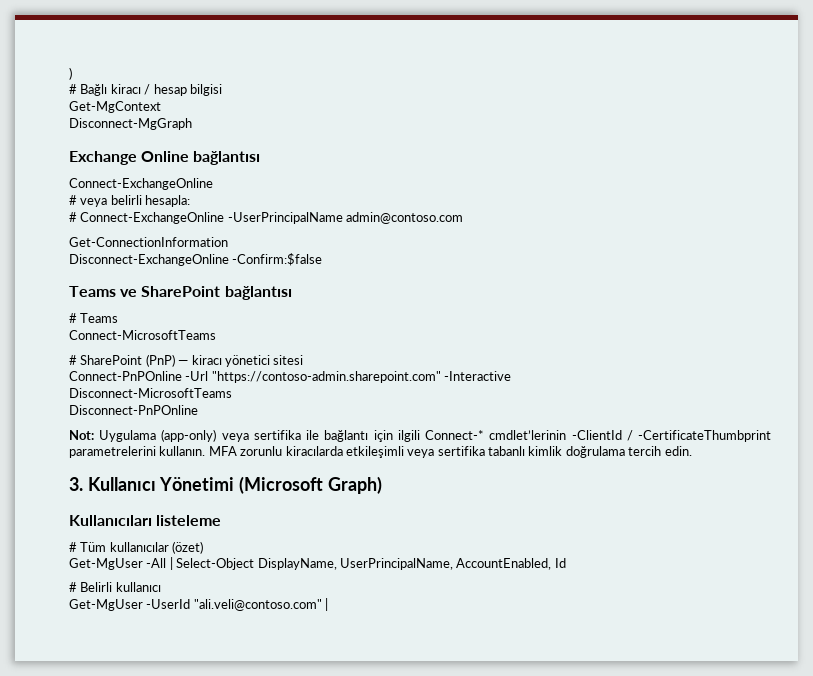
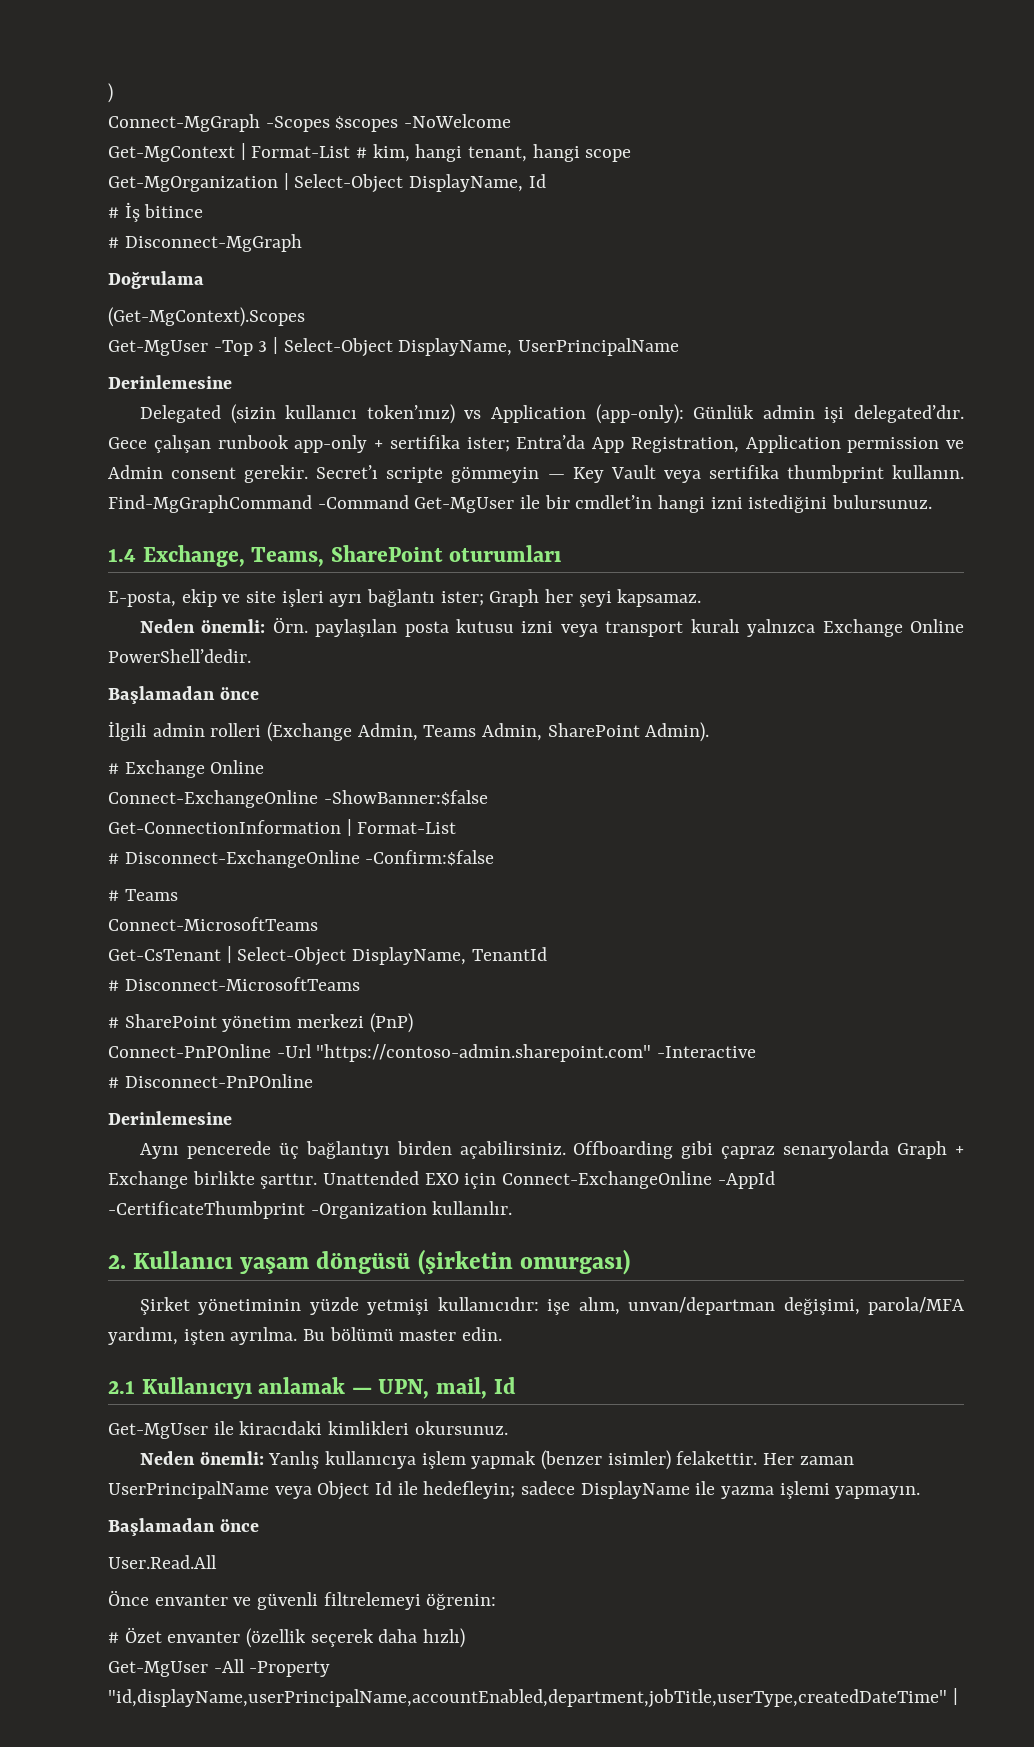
- # Bağlı kiracı / hesap bilgisi
- Get-MgContext
- Disconnect-MgGraph
- Exchange Online bağlantısı
- Connect-ExchangeOnline
- # veya belirli hesapla:
- # Connect-ExchangeOnline -UserPrincipalName admin@contoso.com
- Get-ConnectionInformation
- Disconnect-ExchangeOnline -Confirm:$false
- Teams ve SharePoint bağlantısı
+ Connect-MgGraph -Scopes $scopes -NoWelcome
+ Get-MgContext | Format-List # kim, hangi tenant, hangi scope
+ Get-MgOrganization | Select-Object DisplayName, Id
+ # İş bitince
+ # Disconnect-MgGraph
+ Doğrulama
+ (Get-MgContext).Scopes
+ Get-MgUser -Top 3 | Select-Object DisplayName, UserPrincipalName
+ Derinlemesine
+ Delegated (sizin kullanıcı token’ınız) vs Application (app-only): Günlük admin işi delegated’dır. Gece çalışan runbook app-only + sertifika ister; Entra’da App Registration, Application permission ve Admin consent gerekir. Secret’ı scripte gömmeyin — Key Vault veya sertifika thumbprint kullanın. Find-MgGraphCommand -Command Get-MgUser ile bir cmdlet’in hangi izni istediğini bulursunuz.
+ 1.4 Exchange, Teams, SharePoint oturumları
+ E-posta, ekip ve site işleri ayrı bağlantı ister; Graph her şeyi kapsamaz.
+ Neden önemli: Örn. paylaşılan posta kutusu izni veya transport kuralı yalnızca Exchange Online PowerShell’dedir.
+ Başlamadan önce
+ İlgili admin rolleri (Exchange Admin, Teams Admin, SharePoint Admin).
+ # Exchange Online
+ Connect-ExchangeOnline -ShowBanner:$false
+ Get-ConnectionInformation | Format-List
+ # Disconnect-ExchangeOnline -Confirm:$false
  # Teams
  Connect-MicrosoftTeams
+ Get-CsTenant | Select-Object DisplayName, TenantId
+ # Disconnect-MicrosoftTeams
- # SharePoint (PnP) — kiracı yönetici sitesi
+ # SharePoint yönetim merkezi (PnP)
- Disconnect-MicrosoftTeams
- Disconnect-PnPOnline
- Not: Uygulama (app-only) veya sertifika ile bağlantı için ilgili Connect-* cmdlet’lerinin -ClientId / -CertificateThumbprint parametrelerini kullanın. MFA zorunlu kiracılarda etkileşimli veya sertifika tabanlı kimlik doğrulama tercih edin.
- 3. Kullanıcı Yönetimi (Microsoft Graph)
- Kullanıcıları listeleme
- # Tüm kullanıcılar (özet)
- Get-MgUser -All | Select-Object DisplayName, UserPrincipalName, AccountEnabled, Id
- # Belirli kullanıcı
- Get-MgUser -UserId "ali.veli@contoso.com" |
+ # Disconnect-PnPOnline
+ Derinlemesine
+ Aynı pencerede üç bağlantıyı birden açabilirsiniz. Offboarding gibi çapraz senaryolarda Graph + Exchange birlikte şarttır. Unattended EXO için Connect-ExchangeOnline -AppId -CertificateThumbprint -Organization kullanılır.
+ 2. Kullanıcı yaşam döngüsü (şirketin omurgası)
+ Şirket yönetiminin yüzde yetmişi kullanıcıdır: işe alım, unvan/departman değişimi, parola/MFA yardımı, işten ayrılma. Bu bölümü master edin.
+ 2.1 Kullanıcıyı anlamak — UPN, mail, Id
+ Get-MgUser ile kiracıdaki kimlikleri okursunuz.
+ Neden önemli: Yanlış kullanıcıya işlem yapmak (benzer isimler) felakettir. Her zaman UserPrincipalName veya Object Id ile hedefleyin; sadece DisplayName ile yazma işlemi yapmayın.
+ Başlamadan önce
+ User.Read.All
+ Önce envanter ve güvenli filtrelemeyi öğrenin:
+ # Özet envanter (özellik seçerek daha hızlı)
+ Get-MgUser -All -Property "id,displayName,userPrincipalName,accountEnabled,department,jobTitle,userType,createdDateTime" |

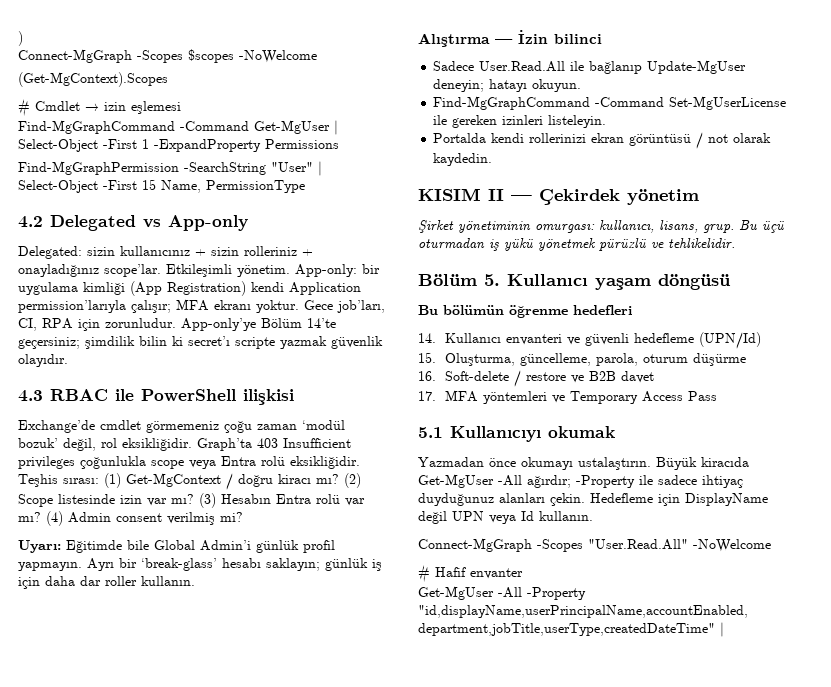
- Get-MgContext | Format-List # kim, hangi tenant, hangi scope
- Get-MgOrganization | Select-Object DisplayName, Id
- # İş bitince
- # Disconnect-MgGraph
- Doğrulama
  (Get-MgContext).Scopes
- Get-MgUser -Top 3 | Select-Object DisplayName, UserPrincipalName
- Derinlemesine
- Delegated (sizin kullanıcı token’ınız) vs Application (app-only): Günlük admin işi delegated’dır. Gece çalışan runbook app-only + sertifika ister; Entra’da App Registration, Application permission ve Admin consent gerekir. Secret’ı scripte gömmeyin — Key Vault veya sertifika thumbprint kullanın. Find-MgGraphCommand -Command Get-MgUser ile bir cmdlet’in hangi izni istediğini bulursunuz.
- 1.4 Exchange, Teams, SharePoint oturumları
- E-posta, ekip ve site işleri ayrı bağlantı ister; Graph her şeyi kapsamaz.
- Neden önemli: Örn. paylaşılan posta kutusu izni veya transport kuralı yalnızca Exchange Online PowerShell’dedir.
- Başlamadan önce
- İlgili admin rolleri (Exchange Admin, Teams Admin, SharePoint Admin).
- # Exchange Online
- Connect-ExchangeOnline -ShowBanner:$false
- Get-ConnectionInformation | Format-List
- # Disconnect-ExchangeOnline -Confirm:$false
- # Teams
- Connect-MicrosoftTeams
- Get-CsTenant | Select-Object DisplayName, TenantId
- # Disconnect-MicrosoftTeams
- # SharePoint yönetim merkezi (PnP)
- Connect-PnPOnline -Url "https://contoso-admin.sharepoint.com" -Interactive
- # Disconnect-PnPOnline
- Derinlemesine
- Aynı pencerede üç bağlantıyı birden açabilirsiniz. Offboarding gibi çapraz senaryolarda Graph + Exchange birlikte şarttır. Unattended EXO için Connect-ExchangeOnline -AppId -CertificateThumbprint -Organization kullanılır.
- 2. Kullanıcı yaşam döngüsü (şirketin omurgası)
- Şirket yönetiminin yüzde yetmişi kullanıcıdır: işe alım, unvan/departman değişimi, parola/MFA yardımı, işten ayrılma. Bu bölümü master edin.
- 2.1 Kullanıcıyı anlamak — UPN, mail, Id
- Get-MgUser ile kiracıdaki kimlikleri okursunuz.
- Neden önemli: Yanlış kullanıcıya işlem yapmak (benzer isimler) felakettir. Her zaman UserPrincipalName veya Object Id ile hedefleyin; sadece DisplayName ile yazma işlemi yapmayın.
- Başlamadan önce
- User.Read.All
- Önce envanter ve güvenli filtrelemeyi öğrenin:
- # Özet envanter (özellik seçerek daha hızlı)
+ # Cmdlet → izin eşlemesi
+ Find-MgGraphCommand -Command Get-MgUser | Select-Object -First 1 -ExpandProperty Permissions
+ Find-MgGraphPermission -SearchString "User" | Select-Object -First 15 Name, PermissionType
+ 4.2 Delegated vs App-only
+ Delegated: sizin kullanıcınız + sizin rolleriniz + onayladığınız scope’lar. Etkileşimli yönetim. App-only: bir uygulama kimliği (App Registration) kendi Application permission’larıyla çalışır; MFA ekranı yoktur. Gece job’ları, CI, RPA için zorunludur. App-only’ye Bölüm 14’te geçersiniz; şimdilik bilin ki secret’ı scripte yazmak güvenlik olayıdır.
+ 4.3 RBAC ile PowerShell ilişkisi
+ Exchange’de cmdlet görmemeniz çoğu zaman ‘modül bozuk’ değil, rol eksikliğidir. Graph’ta 403 Insufficient privileges çoğunlukla scope veya Entra rolü eksikliğidir. Teşhis sırası: (1) Get-MgContext / doğru kiracı mı? (2) Scope listesinde izin var mı? (3) Hesabın Entra rolü var mı? (4) Admin consent verilmiş mi?
+ Uyarı: Eğitimde bile Global Admin’i günlük profil yapmayın. Ayrı bir ‘break-glass’ hesabı saklayın; günlük iş için daha dar roller kullanın.
+ Alıştırma — İzin bilinci
+ Sadece User.Read.All ile bağlanıp Update-MgUser deneyin; hatayı okuyun.
+ Find-MgGraphCommand -Command Set-MgUserLicense ile gereken izinleri listeleyin.
+ Portalda kendi rollerinizi ekran görüntüsü / not olarak kaydedin.
+ KISIM II — Çekirdek yönetim
+ Şirket yönetiminin omurgası: kullanıcı, lisans, grup. Bu üçü oturmadan iş yükü yönetmek pürüzlü ve tehlikelidir.
+ Bölüm 5. Kullanıcı yaşam döngüsü
+ Bu bölümün öğrenme hedefleri
+ 14. Kullanıcı envanteri ve güvenli hedefleme (UPN/Id)
+ 15. Oluşturma, güncelleme, parola, oturum düşürme
+ 16. Soft-delete / restore ve B2B davet
+ 17. MFA yöntemleri ve Temporary Access Pass
+ 5.1 Kullanıcıyı okumak
+ Yazmadan önce okumayı ustalaştırın. Büyük kiracıda Get-MgUser -All ağırdır; -Property ile sadece ihtiyaç duyduğunuz alanları çekin. Hedefleme için DisplayName değil UPN veya Id kullanın.
+ Connect-MgGraph -Scopes "User.Read.All" -NoWelcome
+ # Hafif envanter

